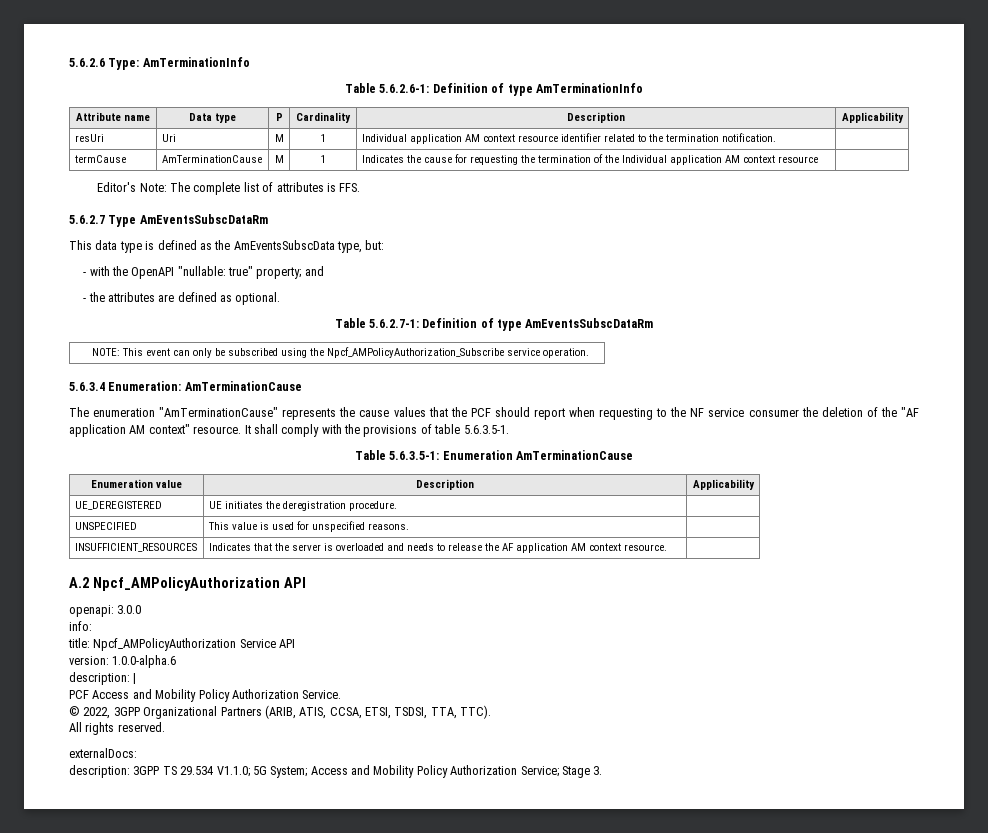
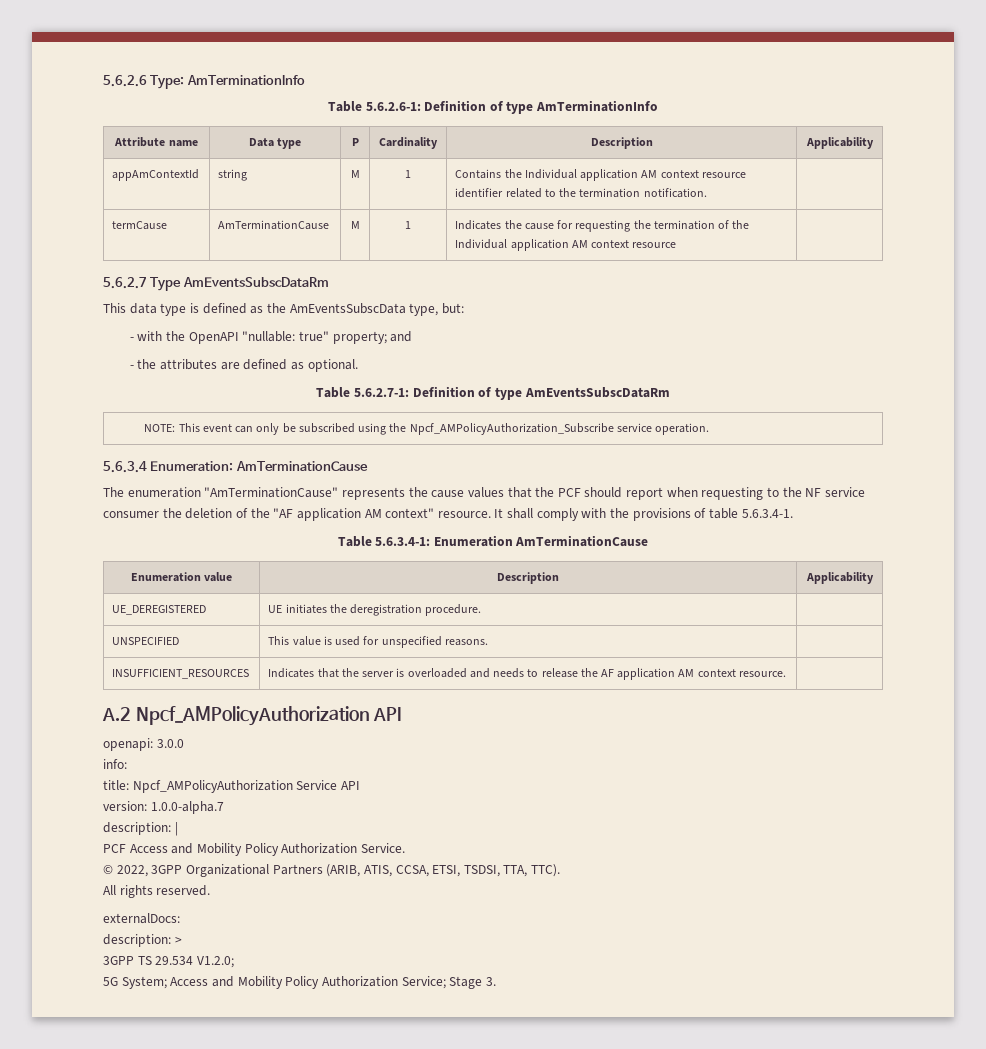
- resUri | Uri | M | 1 | Individual application AM context resource identifier related to the termination notification. |
+ appAmContextId | string | M | 1 | Contains the Individual application AM context resource identifier related to the termination notification. |
- Editor's Note: The complete list of attributes is FFS.
- It shall comply with the provisions of table 5.6.3.5-1.
- Table 5.6.3.5-1: Enumeration AmTerminationCause
+ It shall comply with the provisions of table 5.6.3.4-1.
+ Table 5.6.3.4-1: Enumeration AmTerminationCause
- version: 1.0.0-alpha.6
+ version: 1.0.0-alpha.7
- description: 3GPP TS 29.534 V1.1.0; 5G System; Access and Mobility Policy Authorization Service; Stage 3.
+ description: >
+ 3GPP TS 29.534 V1.2.0;
+ 5G System; Access and Mobility Policy Authorization Service; Stage 3.

